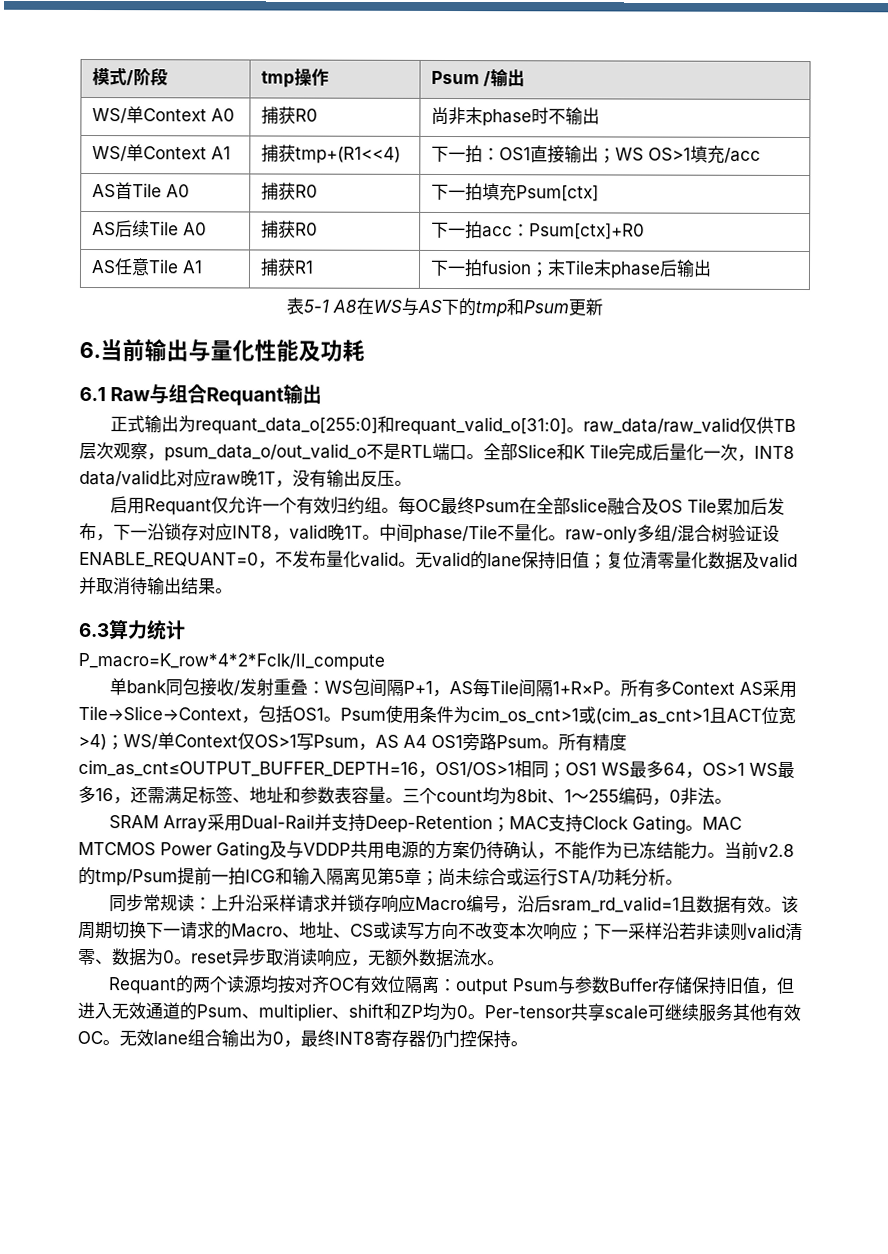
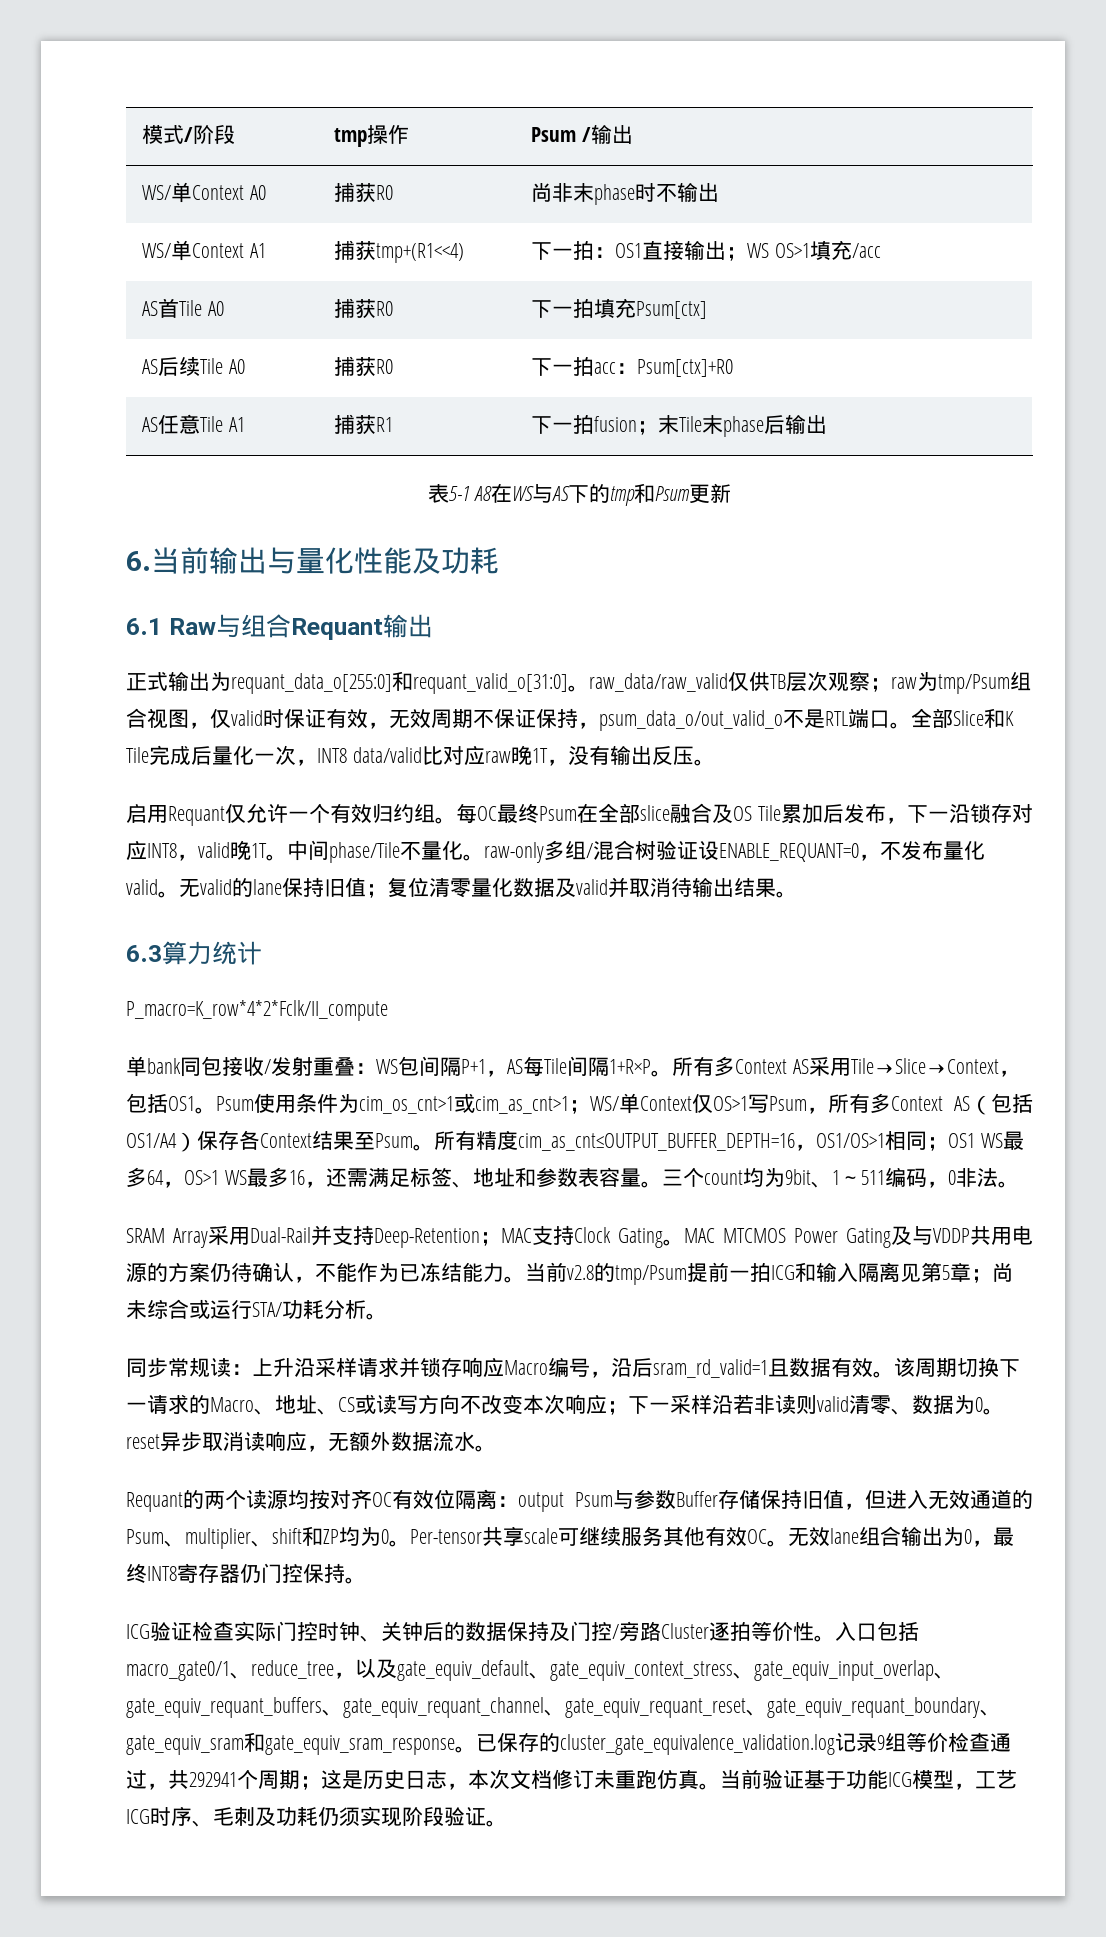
- 正式输出为requant_data_o[255:0]和requant_valid_o[31:0]。raw_data/raw_valid仅供TB层次观察，psum_data_o/out_valid_o不是RTL端口。
+ 正式输出为requant_data_o[255:0]和requant_valid_o[31:0]。raw_data/raw_valid仅供TB层次观察；raw为tmp/Psum组合视图，仅valid时保证有效，无效周期不保证保持，psum_data_o/out_valid_o不是RTL端口。
- Psum使用条件为cim_os_cnt>1或(cim_as_cnt>1且ACT位宽>4)；WS/单Context仅OS>1写Psum，AS A4 OS1旁路Psum。
+ Psum使用条件为cim_os_cnt>1或cim_as_cnt>1；WS/单Context仅OS>1写Psum，所有多Context AS（包括OS1/A4）保存各Context结果至Psum。
- 三个count均为8bit、1～255编码，0非法。
+ 三个count均为9bit、1～511编码，0非法。
+ ICG验证检查实际门控时钟、关钟后的数据保持及门控/旁路Cluster逐拍等价性。入口包括macro_gate0/1、reduce_tree，以及gate_equiv_default、gate_equiv_context_stress、gate_equiv_input_overlap、gate_equiv_requant_buffers、gate_equiv_requant_channel、gate_equiv_requant_reset、gate_equiv_requant_boundary、gate_equiv_sram和gate_equiv_sram_response。已保存的cluster_gate_equivalence_validation.log记录9组等价检查通过，共292941个周期；这是历史日志，本次文档修订未重跑仿真。当前验证基于功能ICG模型，工艺ICG时序、毛刺及功耗仍须实现阶段验证。

